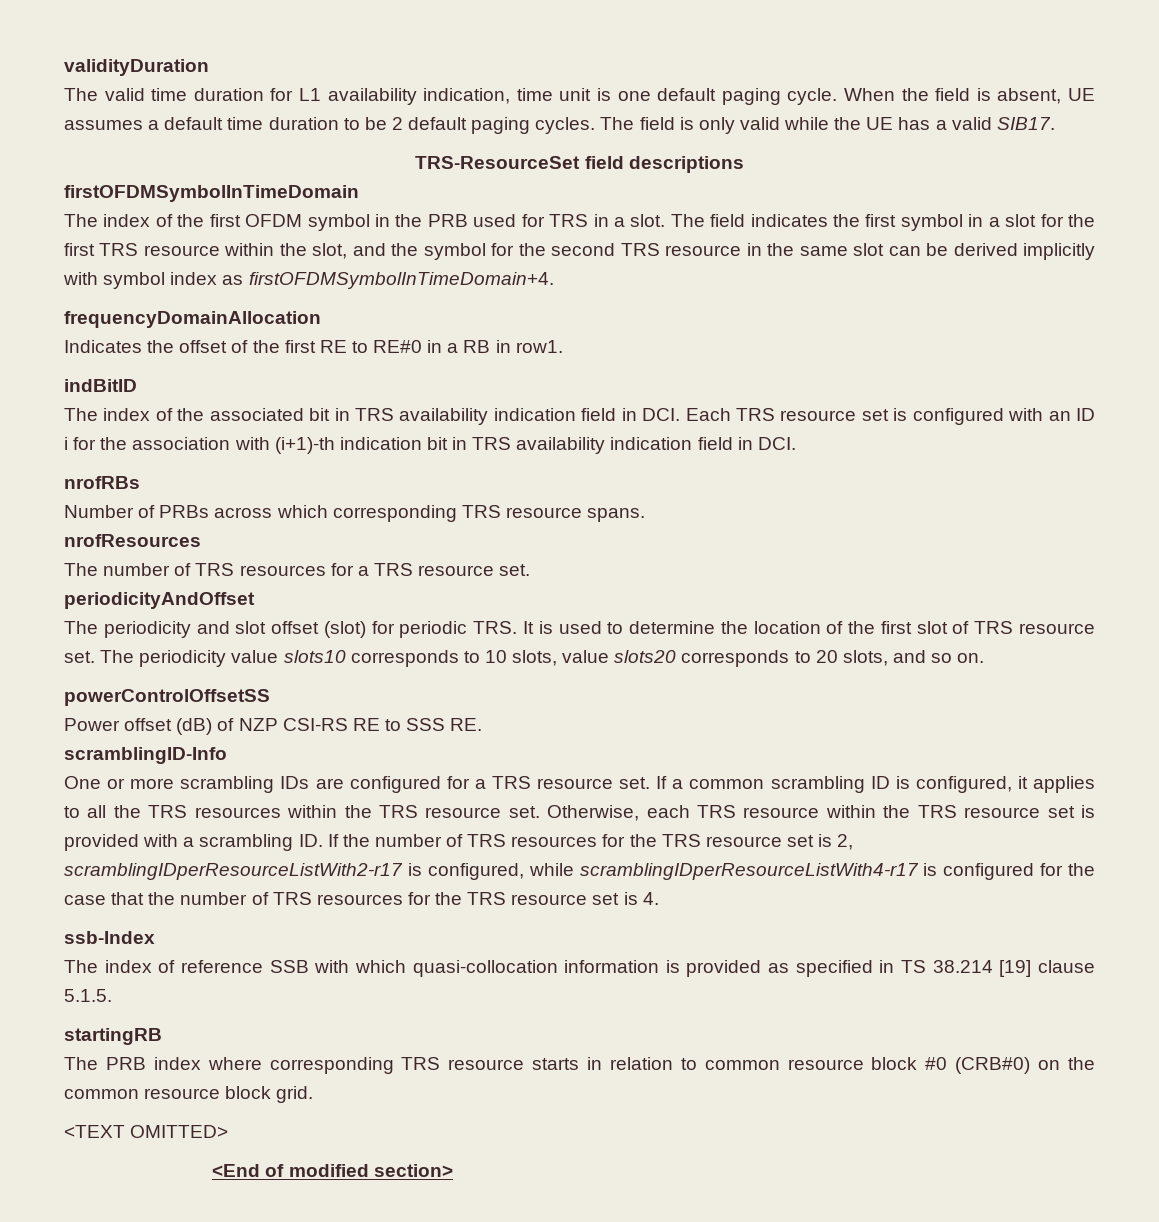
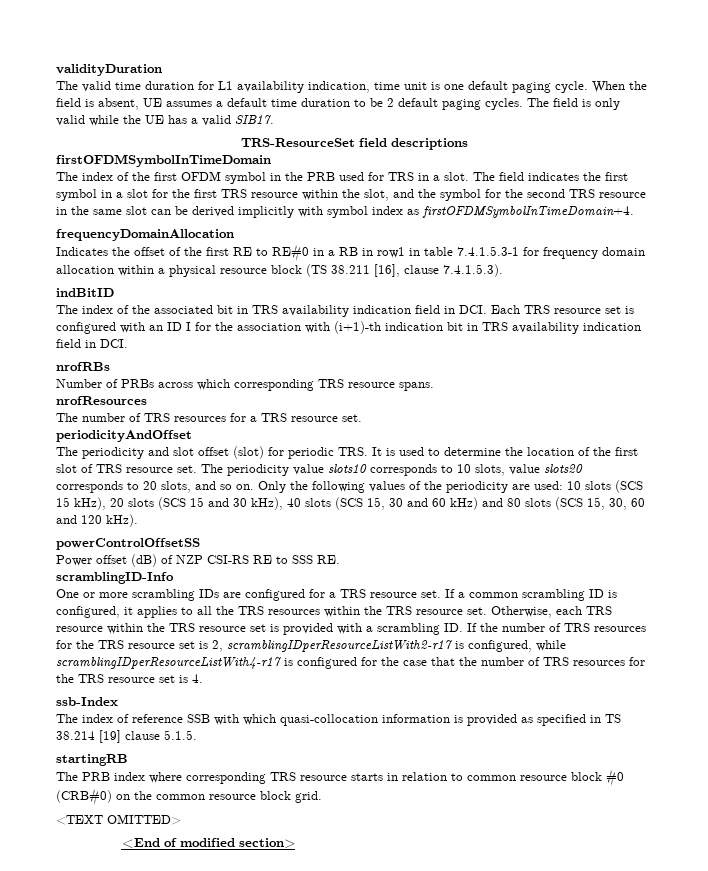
- Indicates the offset of the first RE to RE#0 in a RB in row1.
+ Indicates the offset of the first RE to RE#0 in a RB in row1 in table 7.4.1.5.3-1 for frequency domain allocation within a physical resource block (TS 38.211 [16], clause 7.4.1.5.3).
- The index of the associated bit in TRS availability indication field in DCI. Each TRS resource set is configured with an ID i for the association with (i+1)-th indication bit in TRS availability indication field in DCI.
+ The index of the associated bit in TRS availability indication field in DCI. Each TRS resource set is configured with an ID I for the association with (i+1)-th indication bit in TRS availability indication field in DCI.
+ Only the following values of the periodicity are used: 10 slots (SCS 15 kHz), 20 slots (SCS 15 and 30 kHz), 40 slots (SCS 15, 30 and 60 kHz) and 80 slots (SCS 15, 30, 60 and 120 kHz).

